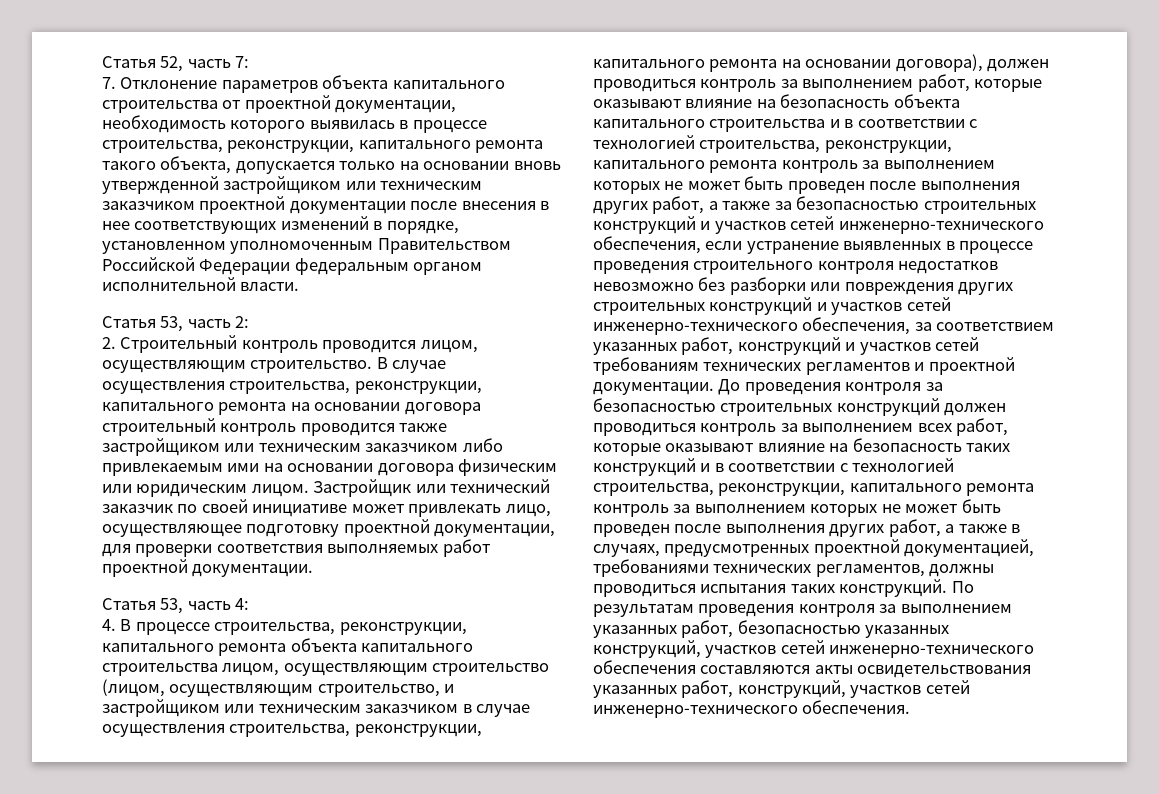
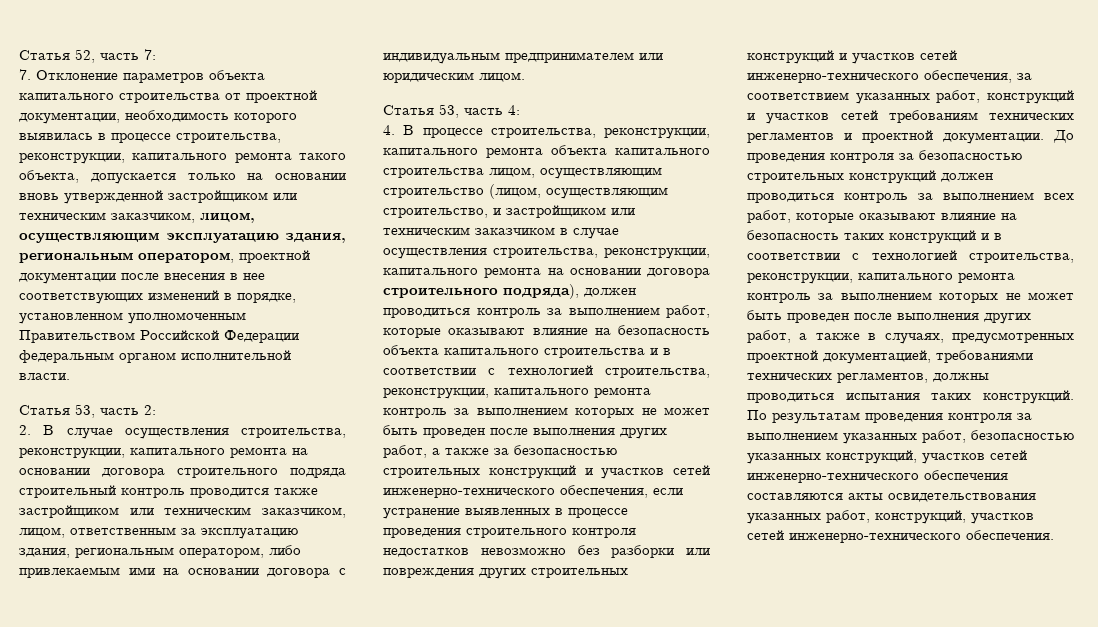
- 7. Отклонение параметров объекта капитального строительства от проектной документации, необходимость которого выявилась в процессе строительства, реконструкции, капитального ремонта такого объекта, допускается только на основании вновь утвержденной застройщиком или техническим заказчиком проектной документации после внесения в нее соответствующих изменений в порядке, установленном уполномоченным Правительством Российской Федерации федеральным органом исполнительной власти.
+ 7. Отклонение параметров объекта капитального строительства от проектной документации, необходимость которого выявилась в процессе строительства, реконструкции, капитального ремонта такого объекта, допускается только на основании вновь утвержденной застройщиком или техническим заказчиком, лицом, осуществляющим эксплуатацию здания, региональным оператором, проектной документации после внесения в нее соответствующих изменений в порядке, установленном уполномоченным Правительством Российской Федерации федеральным органом исполнительной власти.
- 2. Строительный контроль проводится лицом, осуществляющим строительство. В случае осуществления строительства, реконструкции, капитального ремонта на основании договора строительный контроль проводится также застройщиком или техническим заказчиком либо привлекаемым ими на основании договора физическим или юридическим лицом. Застройщик или технический заказчик по своей инициативе может привлекать лицо, осуществляющее подготовку проектной документации, для проверки соответствия выполняемых работ проектной документации.
+ 2. В случае осуществления строительства, реконструкции, капитального ремонта на основании договора строительного подряда строительный контроль проводится также застройщиком или техническим заказчиком, лицом, ответственным за эксплуатацию здания, региональным оператором, либо привлекаемым ими на основании договора с индивидуальным предпринимателем или юридическим лицом.
- 4. В процессе строительства, реконструкции, капитального ремонта объекта капитального строительства лицом, осуществляющим строительство (лицом, осуществляющим строительство, и застройщиком или техническим заказчиком в случае осуществления строительства, реконструкции, капитального ремонта на основании договора), должен проводиться контроль за выполнением работ, которые оказывают влияние на безопасность объекта капитального строительства и в соответствии с технологией строительства, реконструкции, капитального ремонта контроль за выполнением которых не может быть проведен после выполнения других работ, а также за безопасностью строительных конструкций и участков сетей инженерно-технического обеспечения, если устранение выявленных в процессе проведения строительного контроля недостатков невозможно без разборки или повреждения других строительных конструкций и участков сетей инженерно-технического обеспечения, за соответствием указанных работ, конструкций и участков сетей требованиям технических регламентов и проектной документации.
+ 4. В процессе строительства, реконструкции, капитального ремонта объекта капитального строительства лицом, осуществляющим строительство (лицом, осуществляющим строительство, и застройщиком или техническим заказчиком в случае осуществления строительства, реконструкции, капитального ремонта на основании договора строительного подряда), должен проводиться контроль за выполнением работ, которые оказывают влияние на безопасность объекта капитального строительства и в соответствии с технологией строительства, реконструкции, капитального ремонта контроль за выполнением которых не может быть проведен после выполнения других работ, а также за безопасностью строительных конструкций и участков сетей инженерно-технического обеспечения, если устранение выявленных в процессе проведения строительного контроля недостатков невозможно без разборки или повреждения других строительных конструкций и участков сетей инженерно-технического обеспечения, за соответствием указанных работ, конструкций и участков сетей требованиям технических регламентов и проектной документации.

